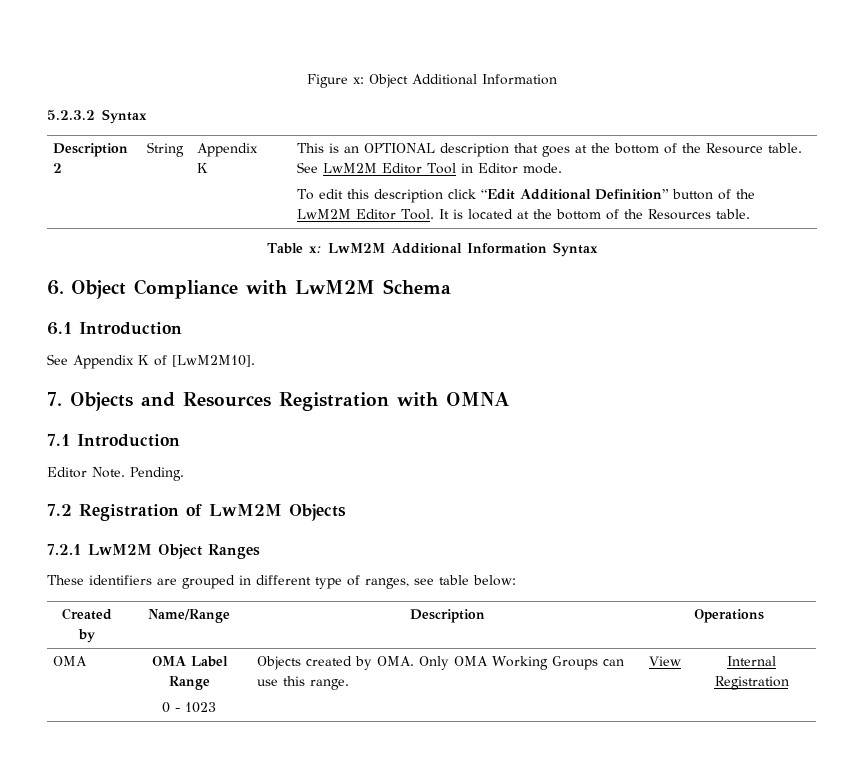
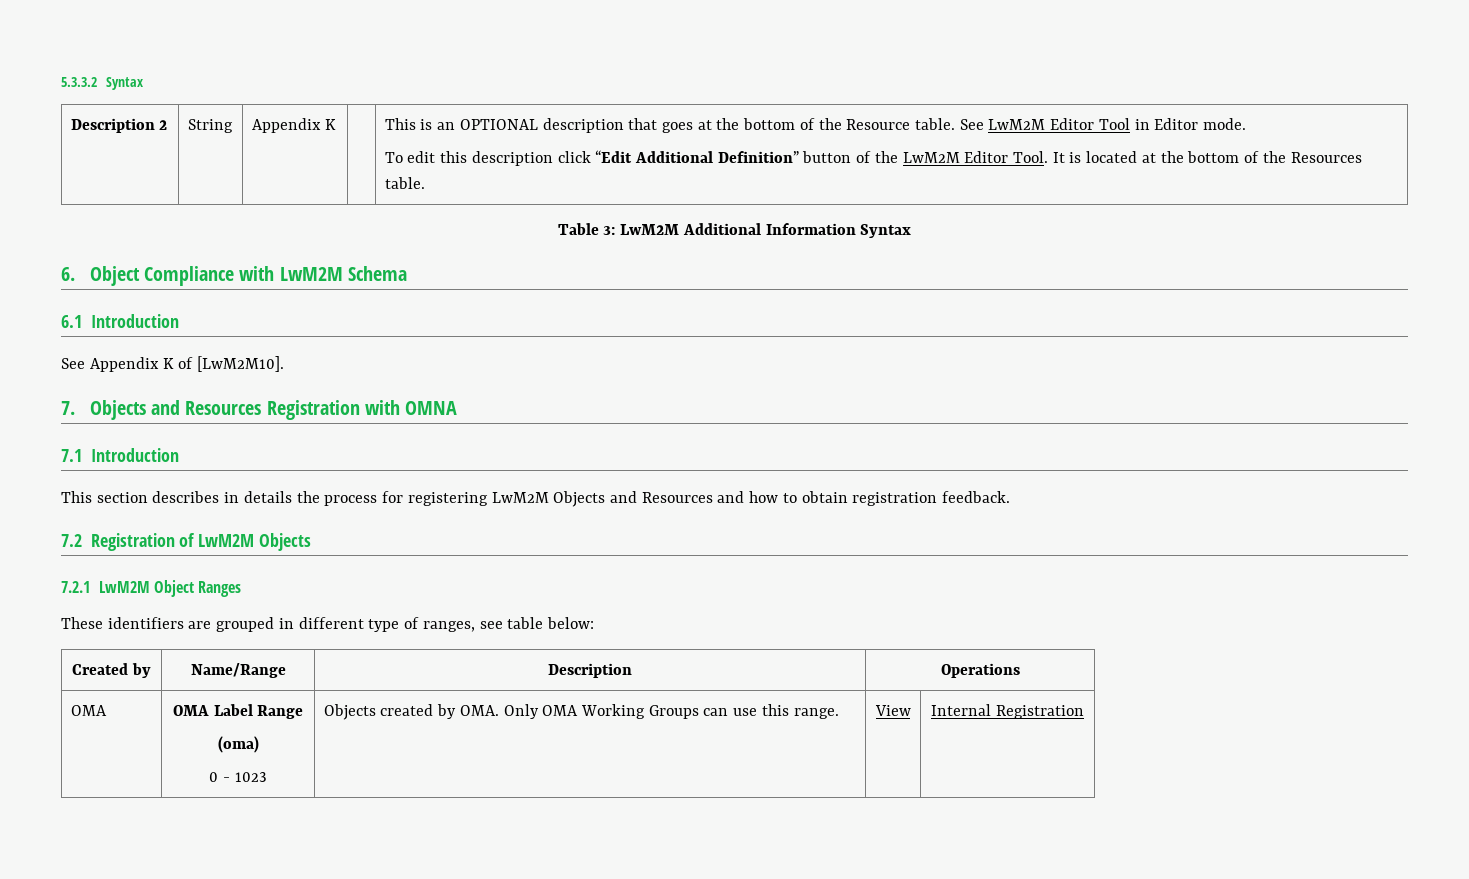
- Figure x: Object Additional Information
- 5.2.3.2 Syntax
+ 5.3.3.2 Syntax
- Table x: LwM2M Additional Information Syntax
+ Table 3: LwM2M Additional Information Syntax
- Editor Note. Pending.
+ This section describes in details the process for registering LwM2M Objects and Resources and how to obtain registration feedback.
  OMA | OMA Label Range
+ (oma)

